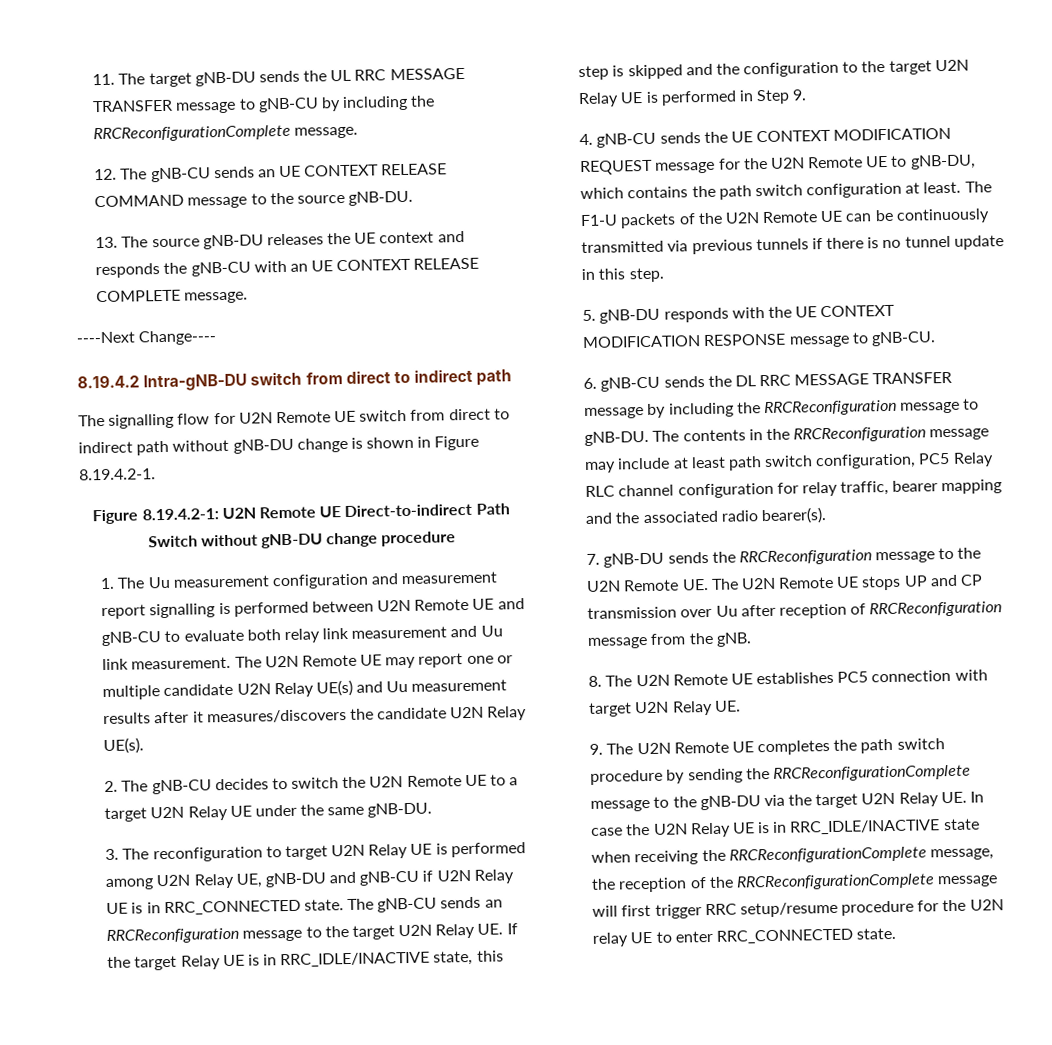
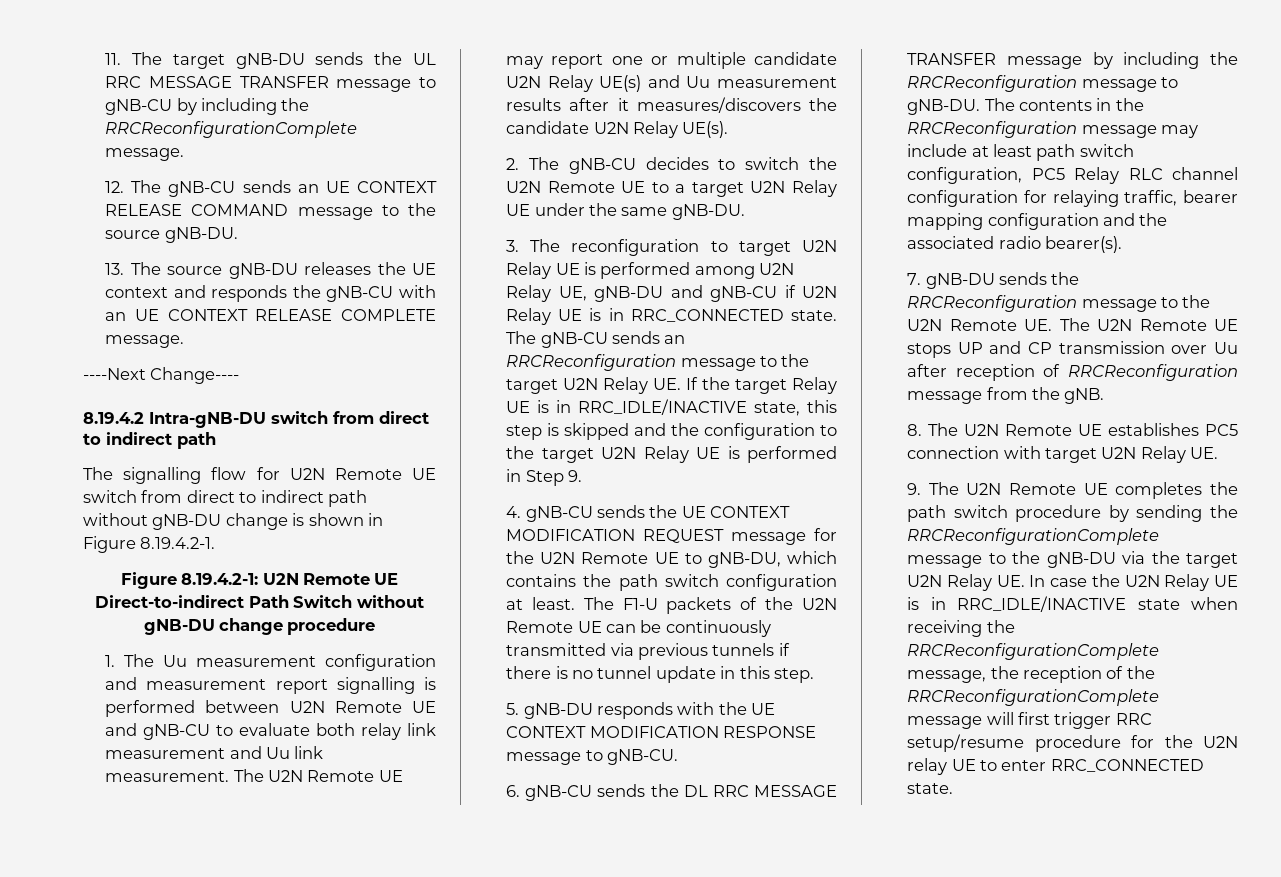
- The contents in the RRCReconfiguration message may include at least path switch configuration, PC5 Relay RLC channel configuration for relay traffic, bearer mapping and the associated radio bearer(s).
+ The contents in the RRCReconfiguration message may include at least path switch configuration, PC5 Relay RLC channel configuration for relaying traffic, bearer mapping configuration and the associated radio bearer(s).

